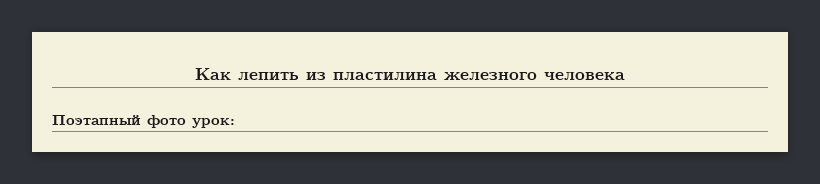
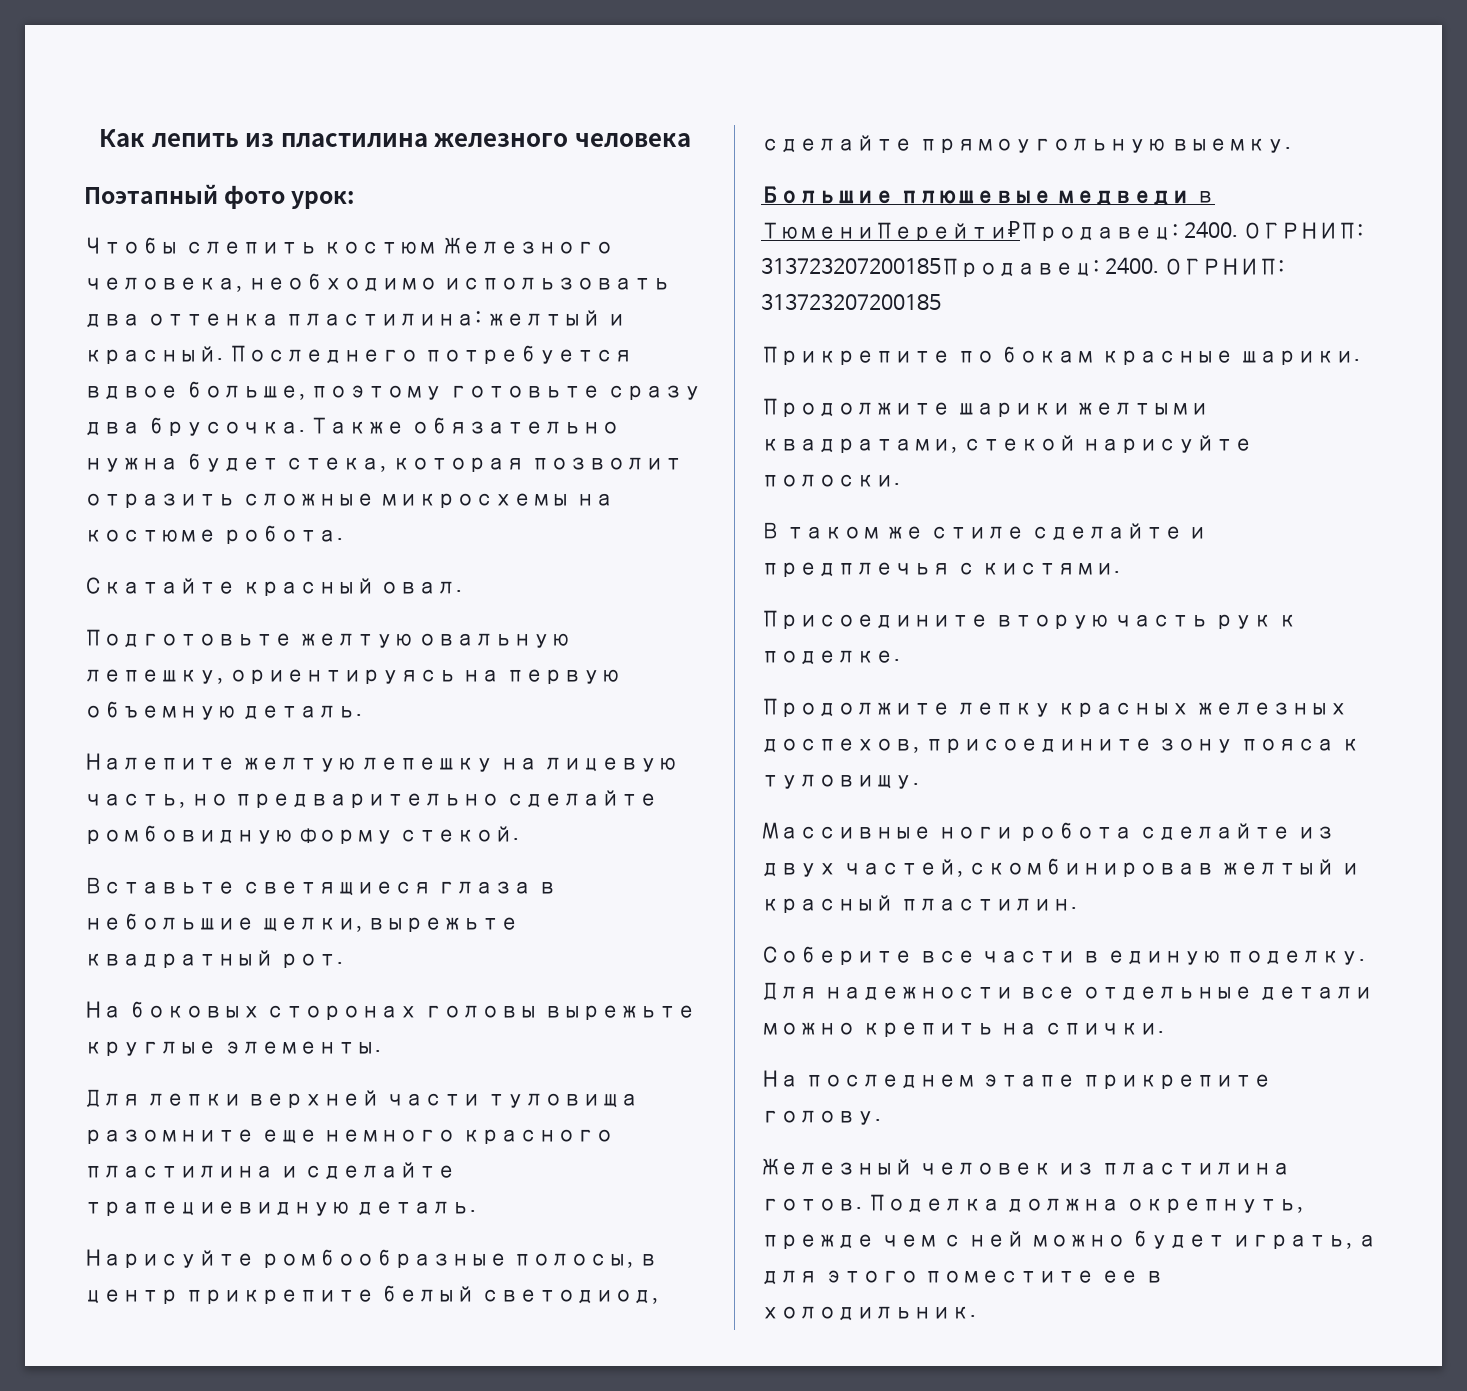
+ Чтобы слепить костюм Железного человека, необходимо использовать два оттенка пластилина: желтый и красный. Последнего потребуется вдвое больше, поэтому готовьте сразу два брусочка. Также обязательно нужна будет стека, которая позволит отразить сложные микросхемы на костюме робота.
+ Скатайте красный овал.
+ Подготовьте желтую овальную лепешку, ориентируясь на первую объемную деталь.
+ Налепите желтую лепешку на лицевую часть, но предварительно сделайте ромбовидную форму стекой.
+ Вставьте светящиеся глаза в небольшие щелки, вырежьте квадратный рот.
+ На боковых сторонах головы вырежьте круглые элементы.
+ Для лепки верхней части туловища разомните еще немного красного пластилина и сделайте трапециевидную деталь.
+ Нарисуйте ромбообразные полосы, в центр прикрепите белый светодиод, сделайте прямоугольную выемку.
+ Большие плюшевые медведи в ТюмениПерейти₽Продавец: 2400. ОГРНИП: 313723207200185Продавец: 2400. ОГРНИП: 313723207200185
+ Прикрепите по бокам красные шарики.
+ Продолжите шарики желтыми квадратами, стекой нарисуйте полоски.
+ В таком же стиле сделайте и предплечья с кистями.
+ Присоедините вторую часть рук к поделке.
+ Продолжите лепку красных железных доспехов, присоедините зону пояса к туловищу.
+ Массивные ноги робота сделайте из двух частей, скомбинировав желтый и красный пластилин.
+ Соберите все части в единую поделку. Для надежности все отдельные детали можно крепить на спички.
+ На последнем этапе прикрепите голову.
+ Железный человек из пластилина готов. Поделка должна окрепнуть, прежде чем с ней можно будет играть, а для этого поместите ее в холодильник.

